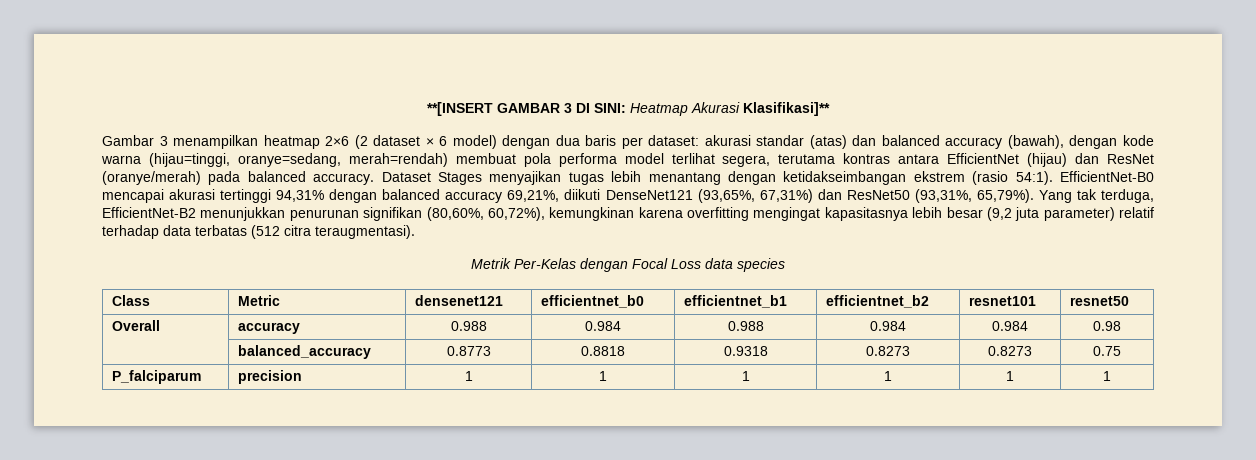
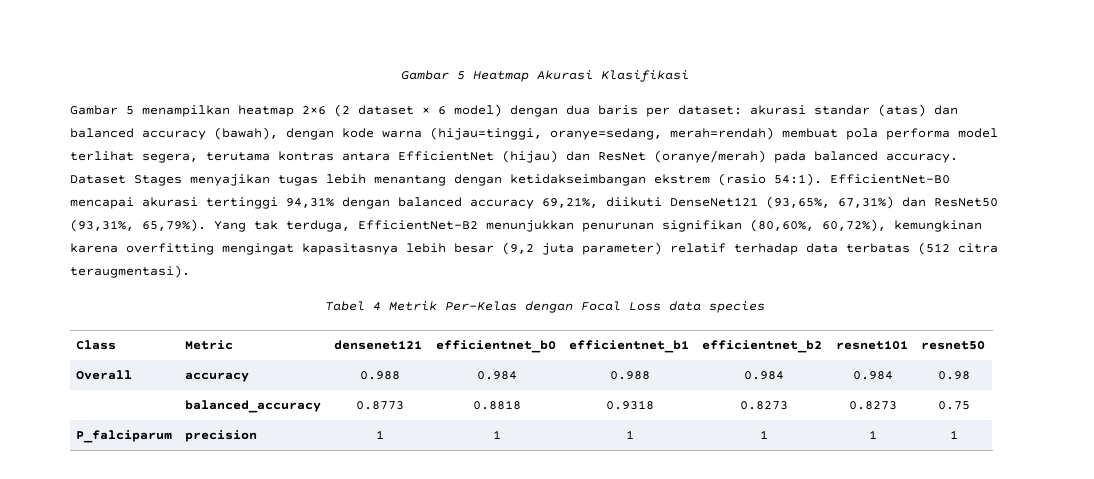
- **[INSERT GAMBAR 3 DI SINI: Heatmap Akurasi Klasifikasi]**
- Gambar 3 menampilkan heatmap 2×6 (2 dataset × 6 model) dengan dua baris per dataset: akurasi standar (atas) dan balanced accuracy (bawah), dengan kode warna (hijau=tinggi, oranye=sedang, merah=rendah) membuat pola performa model terlihat segera, terutama kontras antara EfficientNet (hijau) dan ResNet (oranye/merah) pada balanced accuracy.
+ Gambar 5 Heatmap Akurasi Klasifikasi
+ Gambar 5 menampilkan heatmap 2×6 (2 dataset × 6 model) dengan dua baris per dataset: akurasi standar (atas) dan balanced accuracy (bawah), dengan kode warna (hijau=tinggi, oranye=sedang, merah=rendah) membuat pola performa model terlihat segera, terutama kontras antara EfficientNet (hijau) dan ResNet (oranye/merah) pada balanced accuracy.
- Metrik Per-Kelas dengan Focal Loss data species
+ Tabel 4 Metrik Per-Kelas dengan Focal Loss data species

